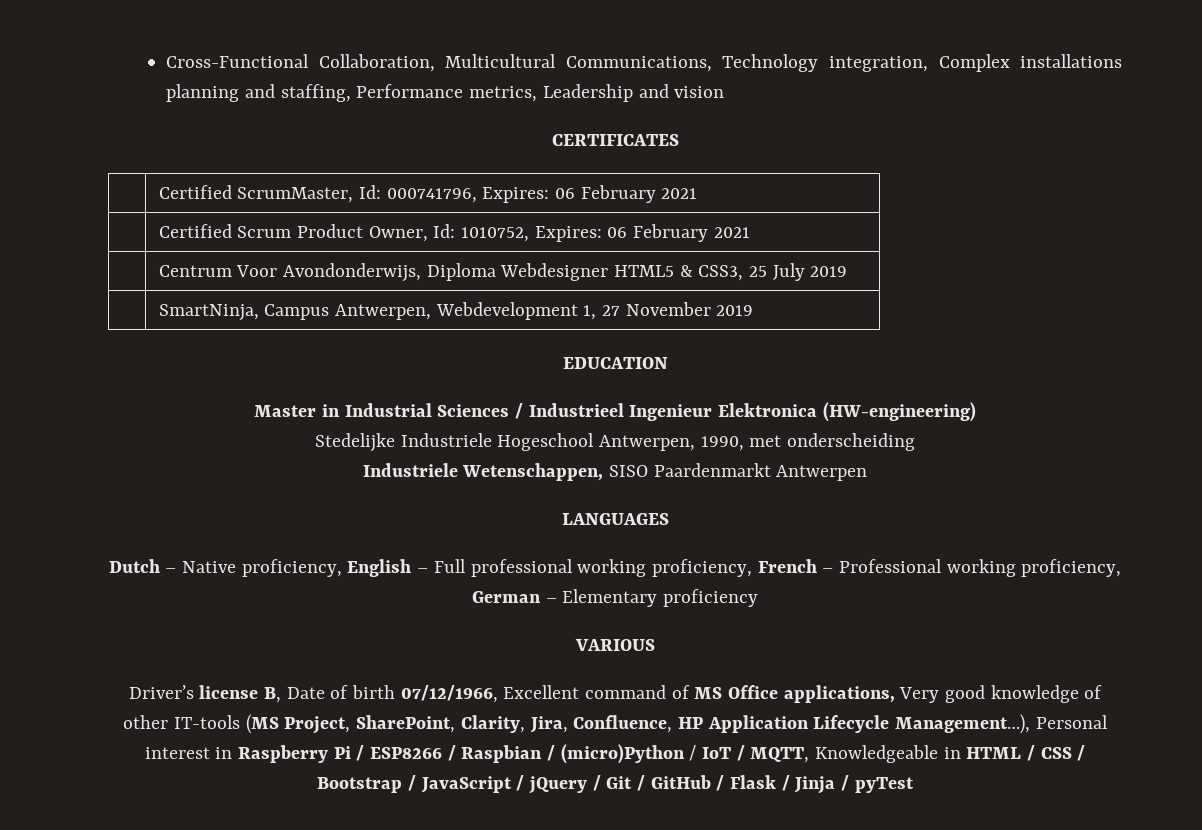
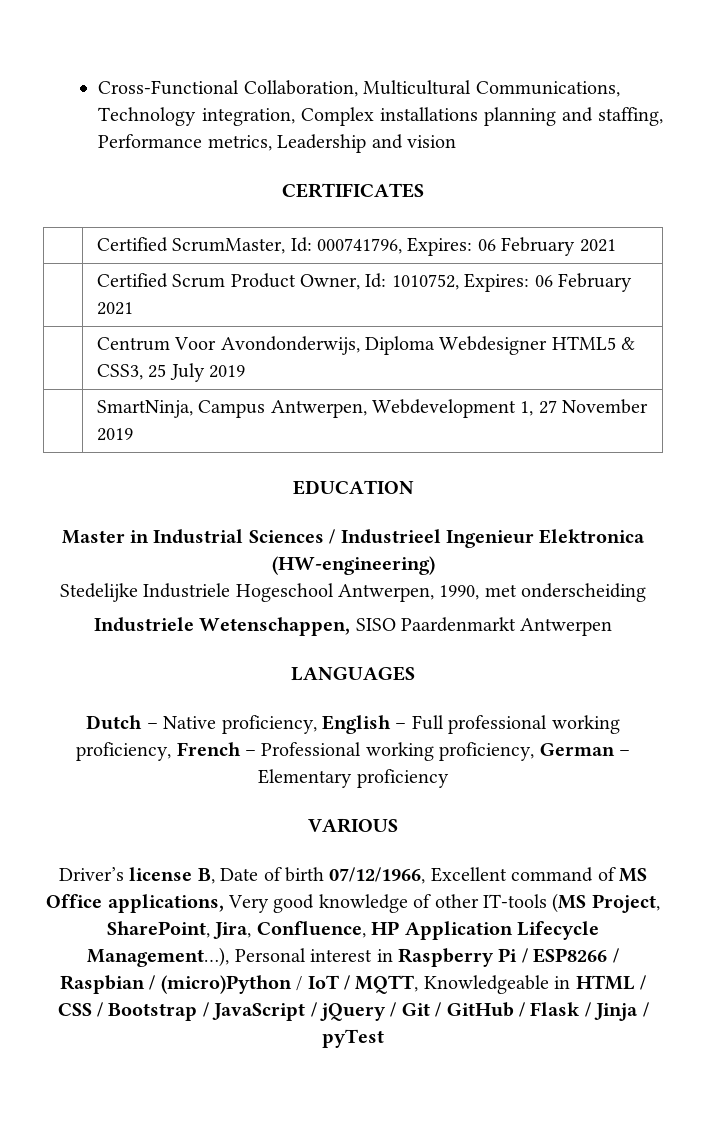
- Driver’s license B, Date of birth 07/12/1966, Excellent command of MS Office applications, Very good knowledge of other IT-tools (MS Project, SharePoint, Clarity, Jira, Confluence, HP Application Lifecycle Management…), Personal interest in Raspberry Pi / ESP8266 / Raspbian / (micro)Python / IoT / MQTT, Knowledgeable in HTML / CSS / Bootstrap / JavaScript / jQuery / Git / GitHub / Flask / Jinja / pyTest
+ Driver’s license B, Date of birth 07/12/1966, Excellent command of MS Office applications, Very good knowledge of other IT-tools (MS Project, SharePoint, Jira, Confluence, HP Application Lifecycle Management…), Personal interest in Raspberry Pi / ESP8266 / Raspbian / (micro)Python / IoT / MQTT, Knowledgeable in HTML / CSS / Bootstrap / JavaScript / jQuery / Git / GitHub / Flask / Jinja / pyTest

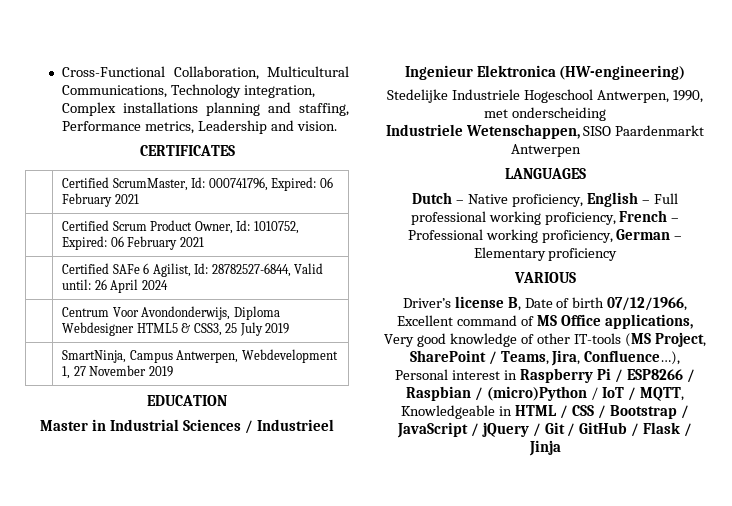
- Cross-Functional Collaboration, Multicultural Communications, Technology integration, Complex installations planning and staffing, Performance metrics, Leadership and vision
+ Cross-Functional Collaboration, Multicultural Communications, Technology integration, Complex installations planning and staffing, Performance metrics, Leadership and vision.
- | Certified ScrumMaster, Id: 000741796, Expires: 06 February 2021
+ | Certified ScrumMaster, Id: 000741796, Expired: 06 February 2021
- | Certified Scrum Product Owner, Id: 1010752, Expires: 06 February 2021
+ | Certified Scrum Product Owner, Id: 1010752, Expired: 06 February 2021
+ | Certified SAFe 6 Agilist, Id: 28782527-6844, Valid until: 26 April 2024
- Driver’s license B, Date of birth 07/12/1966, Excellent command of MS Office applications, Very good knowledge of other IT-tools (MS Project, SharePoint, Jira, Confluence, HP Application Lifecycle Management…), Personal interest in Raspberry Pi / ESP8266 / Raspbian / (micro)Python / IoT / MQTT, Knowledgeable in HTML / CSS / Bootstrap / JavaScript / jQuery / Git / GitHub / Flask / Jinja / pyTest
+ Driver’s license B, Date of birth 07/12/1966, Excellent command of MS Office applications, Very good knowledge of other IT-tools (MS Project, SharePoint / Teams, Jira, Confluence…), Personal interest in Raspberry Pi / ESP8266 / Raspbian / (micro)Python / IoT / MQTT, Knowledgeable in HTML / CSS / Bootstrap / JavaScript / jQuery / Git / GitHub / Flask / Jinja

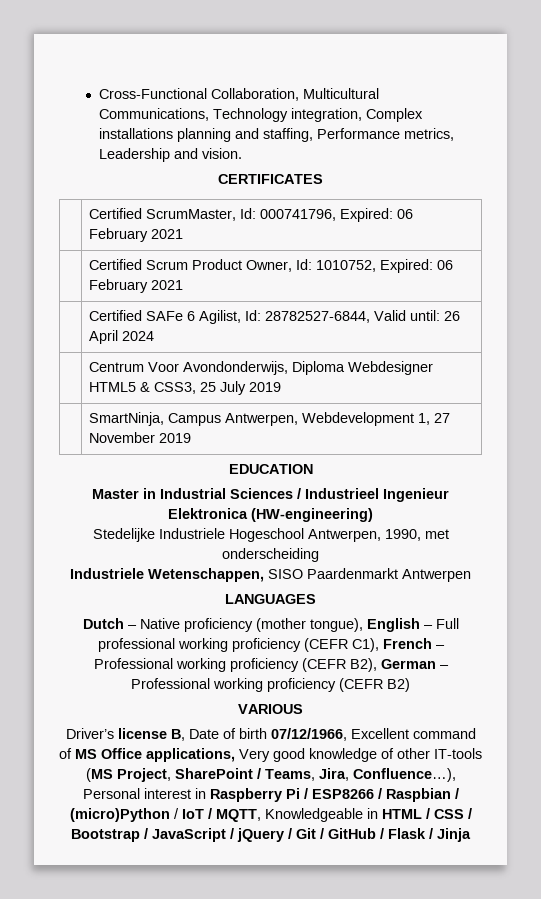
- Dutch – Native proficiency, English – Full professional working proficiency, French – Professional working proficiency, German – Elementary proficiency
+ Dutch – Native proficiency (mother tongue), English – Full professional working proficiency (CEFR C1), French – Professional working proficiency (CEFR B2), German – Professional working proficiency (CEFR B2)

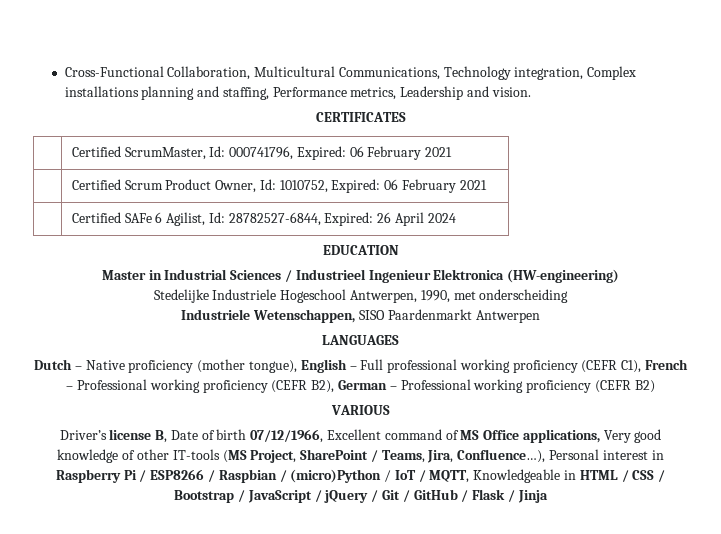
- | Certified SAFe 6 Agilist, Id: 28782527-6844, Valid until: 26 April 2024
+ | Certified SAFe 6 Agilist, Id: 28782527-6844, Expired: 26 April 2024
- | Centrum Voor Avondonderwijs, Diploma Webdesigner HTML5 & CSS3, 25 July 2019
- | SmartNinja, Campus Antwerpen, Webdevelopment 1, 27 November 2019

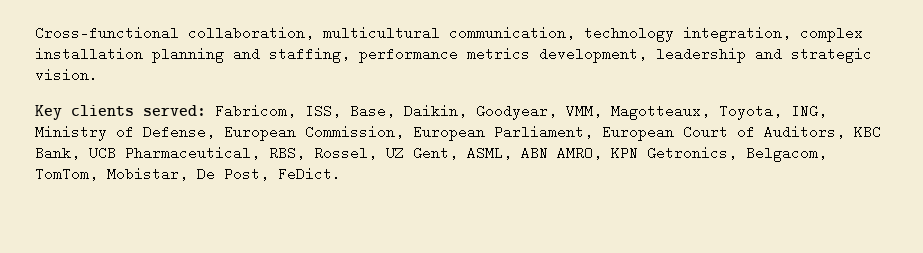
- Cross-Functional Collaboration, Multicultural Communications, Technology integration, Complex installations planning and staffing, Performance metrics, Leadership and vision.
- CERTIFICATES
- | Certified ScrumMaster, Id: 000741796, Expired: 06 February 2021
- | Certified Scrum Product Owner, Id: 1010752, Expired: 06 February 2021
- | Certified SAFe 6 Agilist, Id: 28782527-6844, Expired: 26 April 2024
- EDUCATION
- Master in Industrial Sciences / Industrieel Ingenieur Elektronica (HW-engineering)
- Stedelijke Industriele Hogeschool Antwerpen, 1990, met onderscheiding
- Industriele Wetenschappen, SISO Paardenmarkt Antwerpen
- LANGUAGES
- Dutch – Native proficiency (mother tongue), English – Full professional working proficiency (CEFR C1), French – Professional working proficiency (CEFR B2), German – Professional working proficiency (CEFR B2)
- VARIOUS
- Driver’s license B, Date of birth 07/12/1966, Excellent command of MS Office applications, Very good knowledge of other IT-tools (MS Project, SharePoint / Teams, Jira, Confluence…), Personal interest in Raspberry Pi / ESP8266 / Raspbian / (micro)Python / IoT / MQTT, Knowledgeable in HTML / CSS / Bootstrap / JavaScript / jQuery / Git / GitHub / Flask / Jinja
+ Cross-functional collaboration, multicultural communication, technology integration, complex installation planning and staffing, performance metrics development, leadership and strategic vision.
+ Key clients served: Fabricom, ISS, Base, Daikin, Goodyear, VMM, Magotteaux, Toyota, ING, Ministry of Defense, European Commission, European Parliament, European Court of Auditors, KBC Bank, UCB Pharmaceutical, RBS, Rossel, UZ Gent, ASML, ABN AMRO, KPN Getronics, Belgacom, TomTom, Mobistar, De Post, FeDict.

